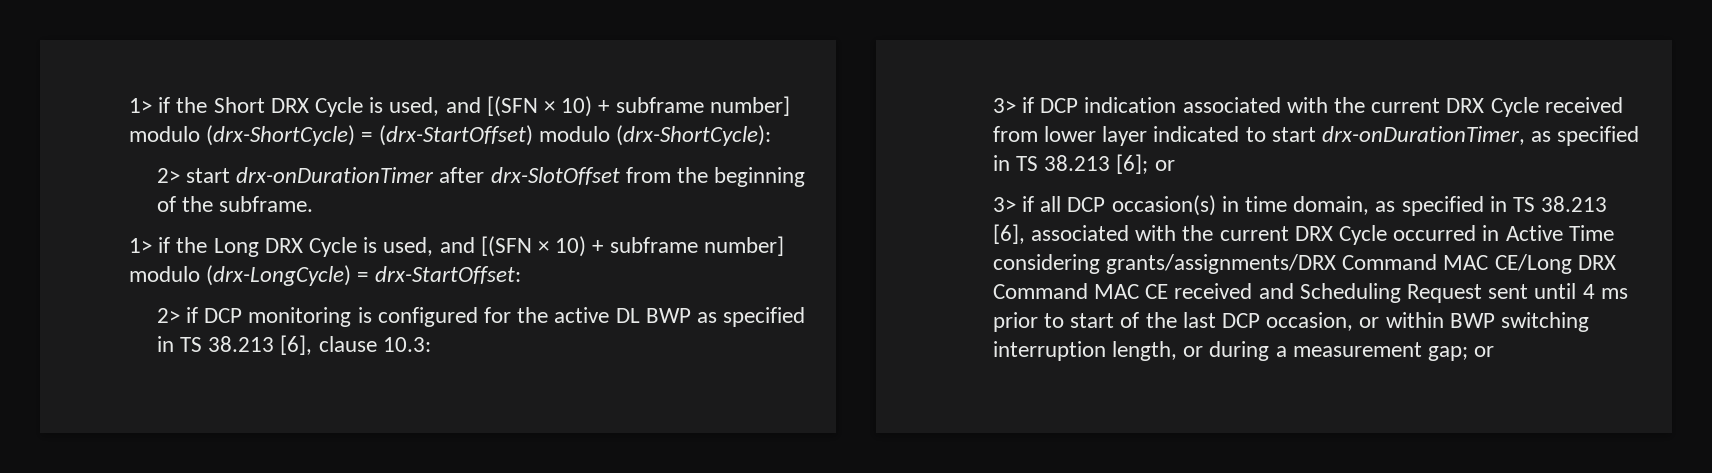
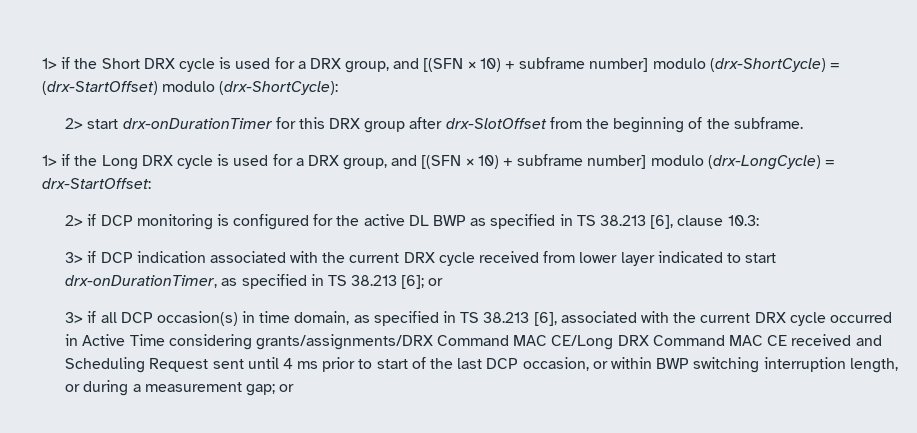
- 1> if the Short DRX Cycle is used, and [(SFN × 10) + subframe number] modulo (drx-ShortCycle) = (drx-StartOffset) modulo (drx-ShortCycle):
+ 1> if the Short DRX cycle is used for a DRX group, and [(SFN × 10) + subframe number] modulo (drx-ShortCycle) = (drx-StartOffset) modulo (drx-ShortCycle):
- 2> start drx-onDurationTimer after drx-SlotOffset from the beginning of the subframe.
+ 2> start drx-onDurationTimer for this DRX group after drx-SlotOffset from the beginning of the subframe.
- 1> if the Long DRX Cycle is used, and [(SFN × 10) + subframe number] modulo (drx-LongCycle) = drx-StartOffset:
+ 1> if the Long DRX cycle is used for a DRX group, and [(SFN × 10) + subframe number] modulo (drx-LongCycle) = drx-StartOffset:
- 3> if DCP indication associated with the current DRX Cycle received from lower layer indicated to start drx-onDurationTimer, as specified in TS 38.213 [6]; or
+ 3> if DCP indication associated with the current DRX cycle received from lower layer indicated to start drx-onDurationTimer, as specified in TS 38.213 [6]; or
- 3> if all DCP occasion(s) in time domain, as specified in TS 38.213 [6], associated with the current DRX Cycle occurred in Active Time considering grants/assignments/DRX Command MAC CE/Long DRX Command MAC CE received and Scheduling Request sent until 4 ms prior to start of the last DCP occasion, or within BWP switching interruption length, or during a measurement gap; or
+ 3> if all DCP occasion(s) in time domain, as specified in TS 38.213 [6], associated with the current DRX cycle occurred in Active Time considering grants/assignments/DRX Command MAC CE/Long DRX Command MAC CE received and Scheduling Request sent until 4 ms prior to start of the last DCP occasion, or within BWP switching interruption length, or during a measurement gap; or

